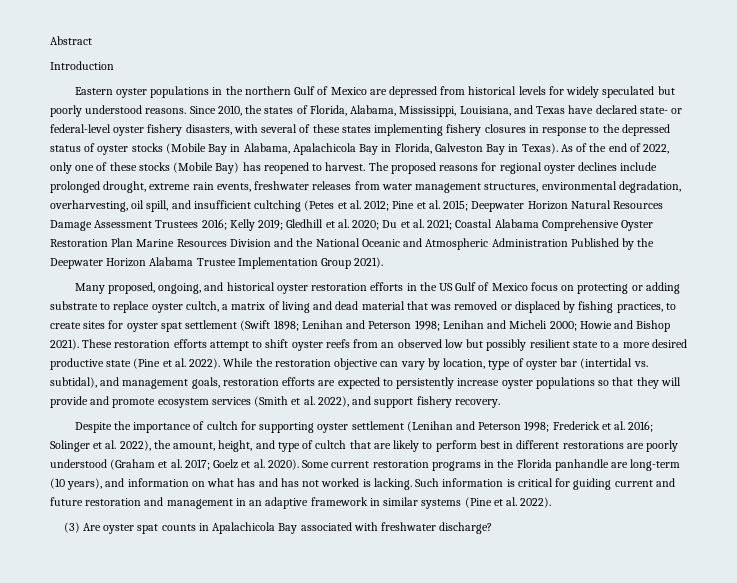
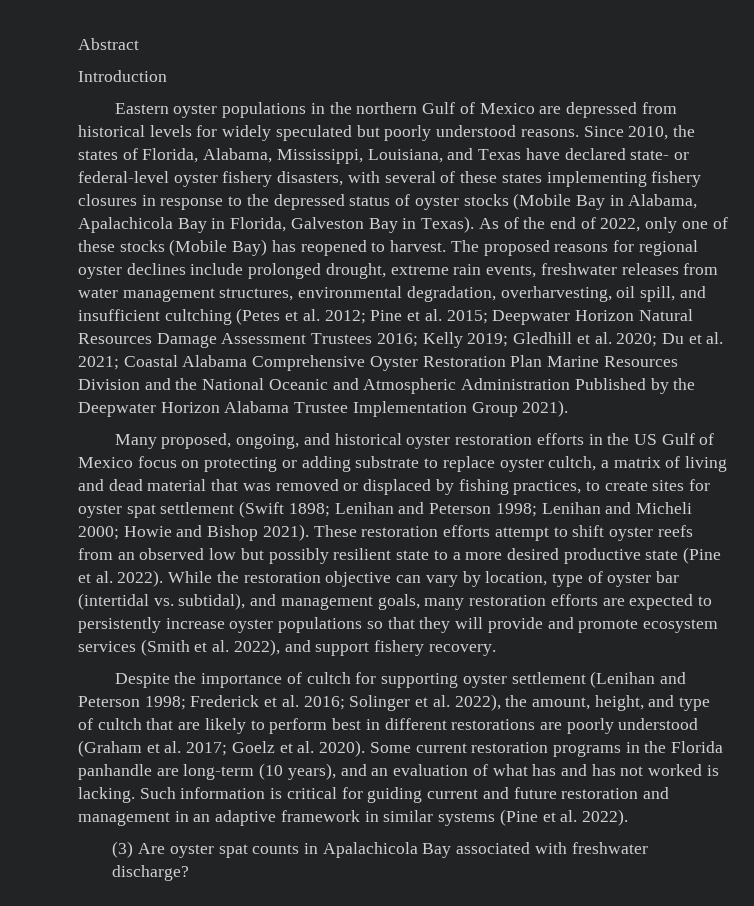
- While the restoration objective can vary by location, type of oyster bar (intertidal vs. subtidal), and management goals, restoration efforts are expected to persistently increase oyster populations so that they will provide and promote ecosystem services (Smith et al. 2022), and support fishery recovery.
+ While the restoration objective can vary by location, type of oyster bar (intertidal vs. subtidal), and management goals, many restoration efforts are expected to persistently increase oyster populations so that they will provide and promote ecosystem services (Smith et al. 2022), and support fishery recovery.
- Some current restoration programs in the Florida panhandle are long-term (10 years), and information on what has and has not worked is lacking.
+ Some current restoration programs in the Florida panhandle are long-term (10 years), and an evaluation of what has and has not worked is lacking.

